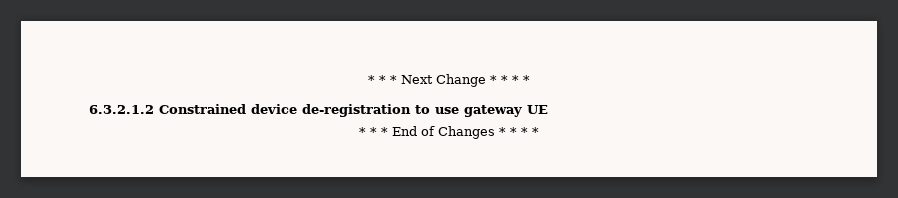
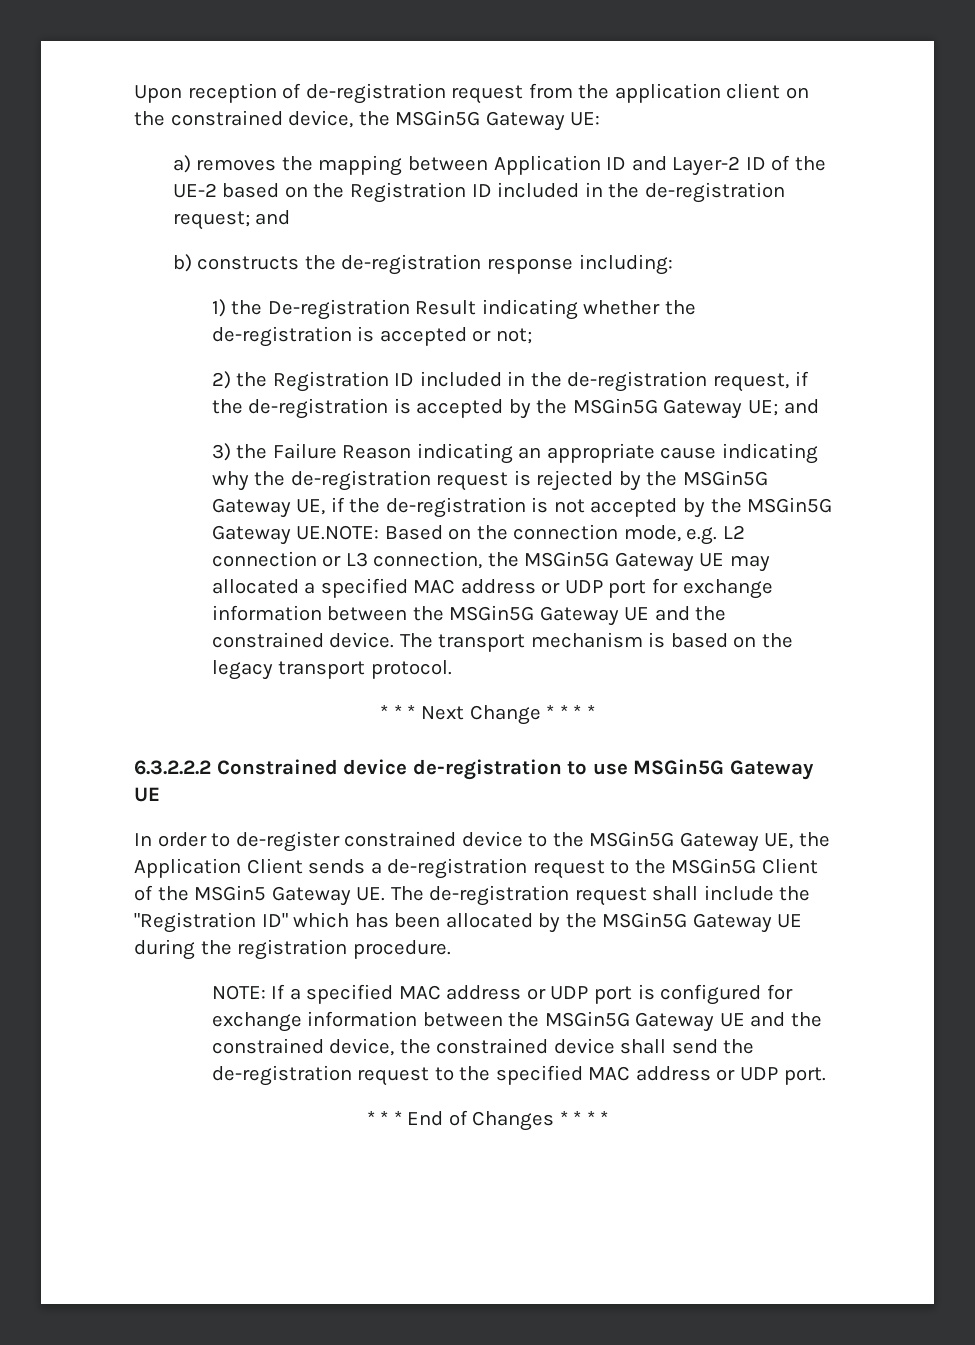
+ Upon reception of de-registration request from the application client on the constrained device, the MSGin5G Gateway UE:
+ a) removes the mapping between Application ID and Layer-2 ID of the UE-2 based on the Registration ID included in the de-registration request; and
+ b) constructs the de-registration response including:
+ 1) the De-registration Result indicating whether the de-registration is accepted or not;
+ 2) the Registration ID included in the de-registration request, if the de-registration is accepted by the MSGin5G Gateway UE; and
+ 3) the Failure Reason indicating an appropriate cause indicating why the de-registration request is rejected by the MSGin5G Gateway UE, if the de-registration is not accepted by the MSGin5G Gateway UE.NOTE: Based on the connection mode, e.g. L2 connection or L3 connection, the MSGin5G Gateway UE may allocated a specified MAC address or UDP port for exchange information between the MSGin5G Gateway UE and the constrained device. The transport mechanism is based on the legacy transport protocol.
- 6.3.2.1.2 Constrained device de-registration to use gateway UE
+ 6.3.2.2.2 Constrained device de-registration to use MSGin5G Gateway UE
+ In order to de-register constrained device to the MSGin5G Gateway UE, the Application Client sends a de-registration request to the MSGin5G Client of the MSGin5 Gateway UE. The de-registration request shall include the "Registration ID" which has been allocated by the MSGin5G Gateway UE during the registration procedure.
+ NOTE: If a specified MAC address or UDP port is configured for exchange information between the MSGin5G Gateway UE and the constrained device, the constrained device shall send the de-registration request to the specified MAC address or UDP port.

